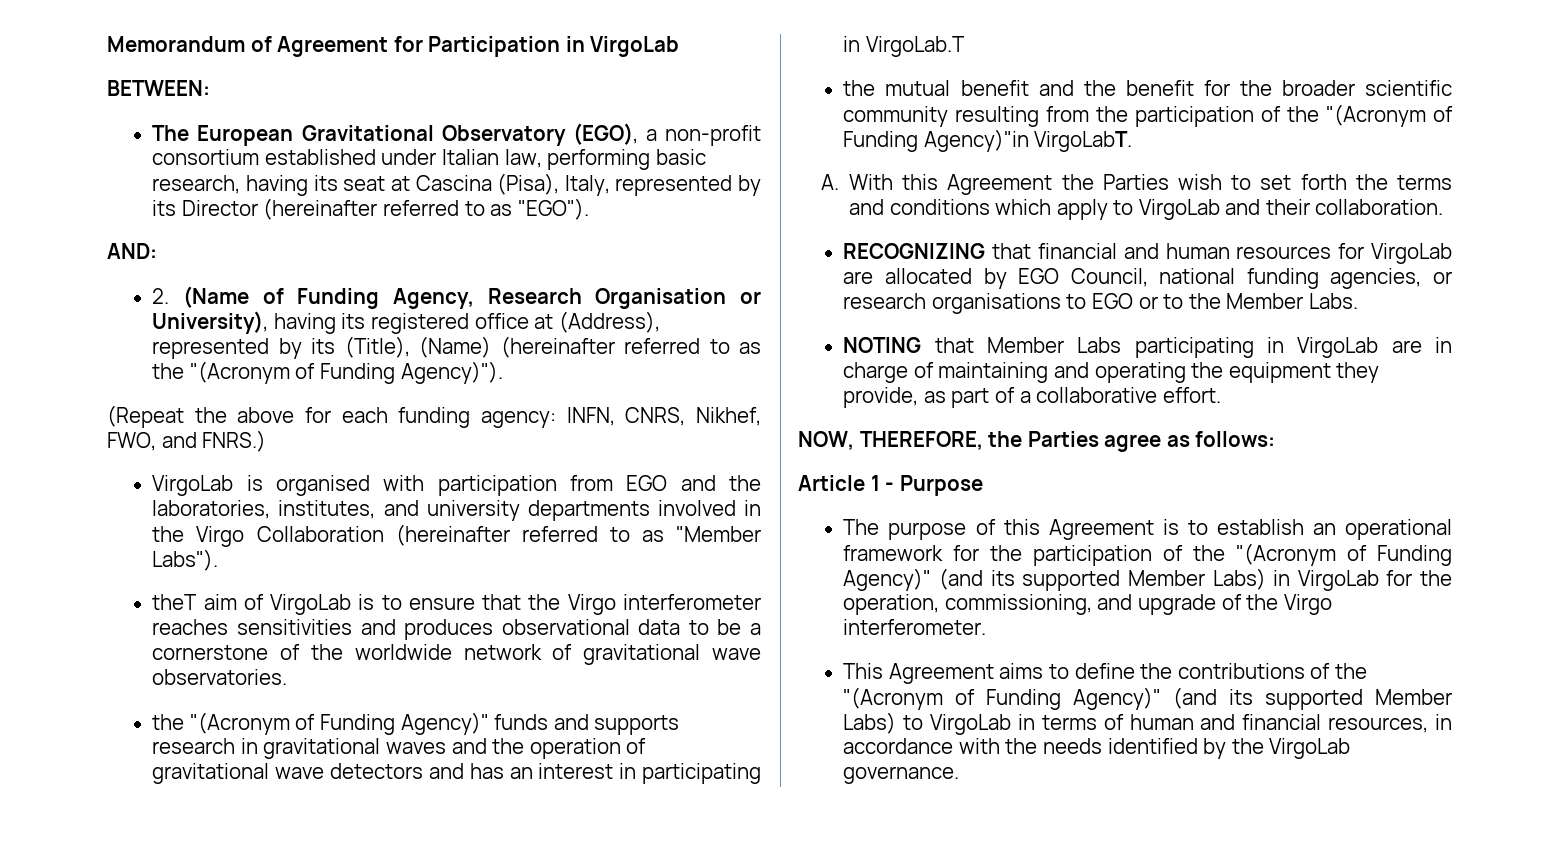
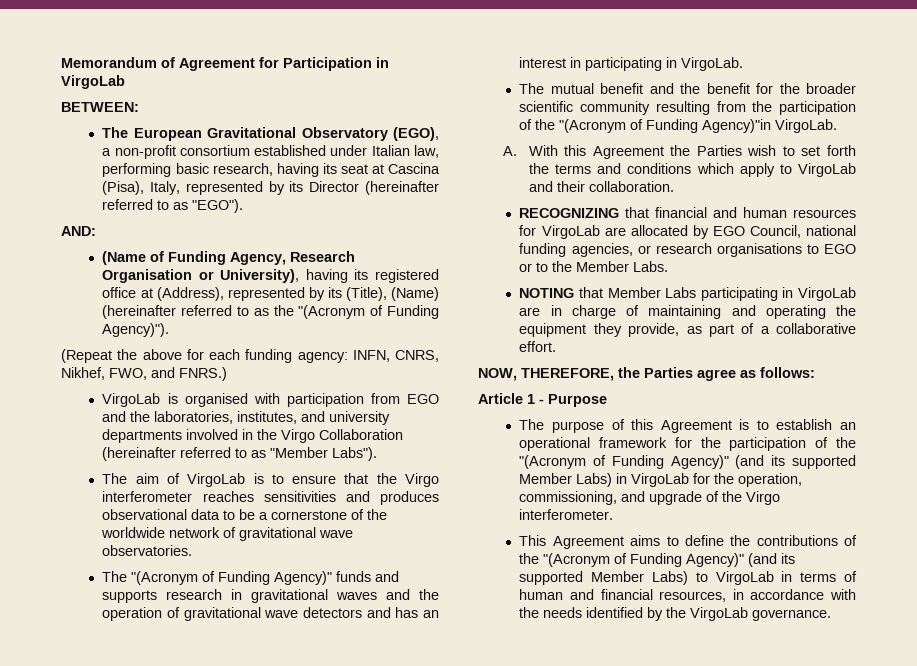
- 2. (Name of Funding Agency, Research Organisation or University), having its registered office at (Address), represented by its (Title), (Name) (hereinafter referred to as the "(Acronym of Funding Agency)").
+ (Name of Funding Agency, Research Organisation or University), having its registered office at (Address), represented by its (Title), (Name) (hereinafter referred to as the "(Acronym of Funding Agency)").
- theT aim of VirgoLab is to ensure that the Virgo interferometer reaches sensitivities and produces observational data to be a cornerstone of the worldwide network of gravitational wave observatories.
+ The aim of VirgoLab is to ensure that the Virgo interferometer reaches sensitivities and produces observational data to be a cornerstone of the worldwide network of gravitational wave observatories.
- the "(Acronym of Funding Agency)" funds and supports research in gravitational waves and the operation of gravitational wave detectors and has an interest in participating in VirgoLab.T
- the mutual benefit and the benefit for the broader scientific community resulting from the participation of the "(Acronym of Funding Agency)"in VirgoLabT.
+ The "(Acronym of Funding Agency)" funds and supports research in gravitational waves and the operation of gravitational wave detectors and has an interest in participating in VirgoLab.
+ The mutual benefit and the benefit for the broader scientific community resulting from the participation of the "(Acronym of Funding Agency)"in VirgoLab.

